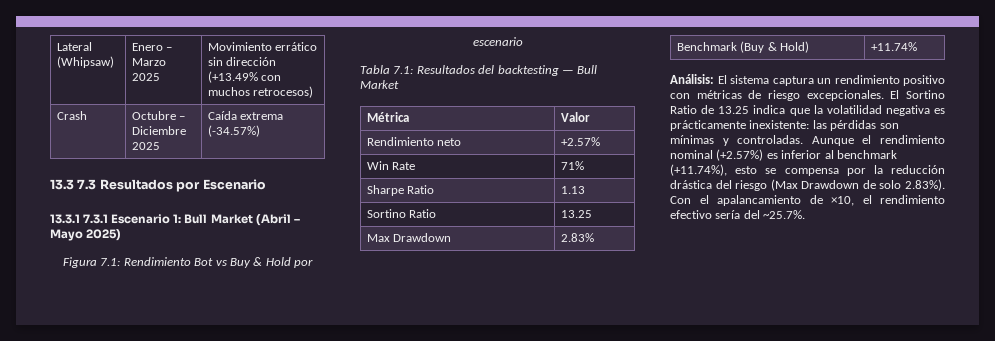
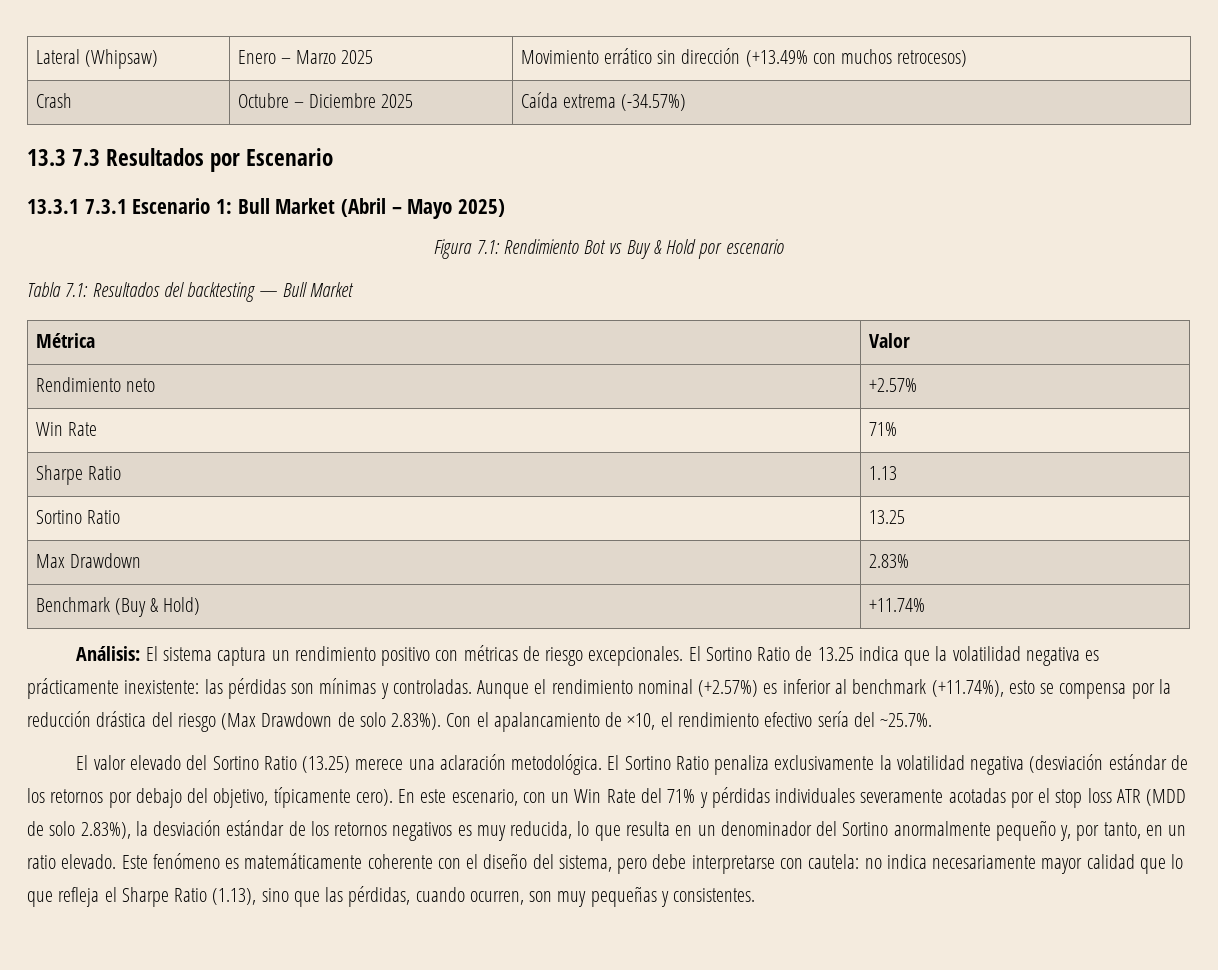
+ El valor elevado del Sortino Ratio (13.25) merece una aclaración metodológica. El Sortino Ratio penaliza exclusivamente la volatilidad negativa (desviación estándar de los retornos por debajo del objetivo, típicamente cero). En este escenario, con un Win Rate del 71% y pérdidas individuales severamente acotadas por el stop loss ATR (MDD de solo 2.83%), la desviación estándar de los retornos negativos es muy reducida, lo que resulta en un denominador del Sortino anormalmente pequeño y, por tanto, en un ratio elevado. Este fenómeno es matemáticamente coherente con el diseño del sistema, pero debe interpretarse con cautela: no indica necesariamente mayor calidad que lo que refleja el Sharpe Ratio (1.13), sino que las pérdidas, cuando ocurren, son muy pequeñas y consistentes.

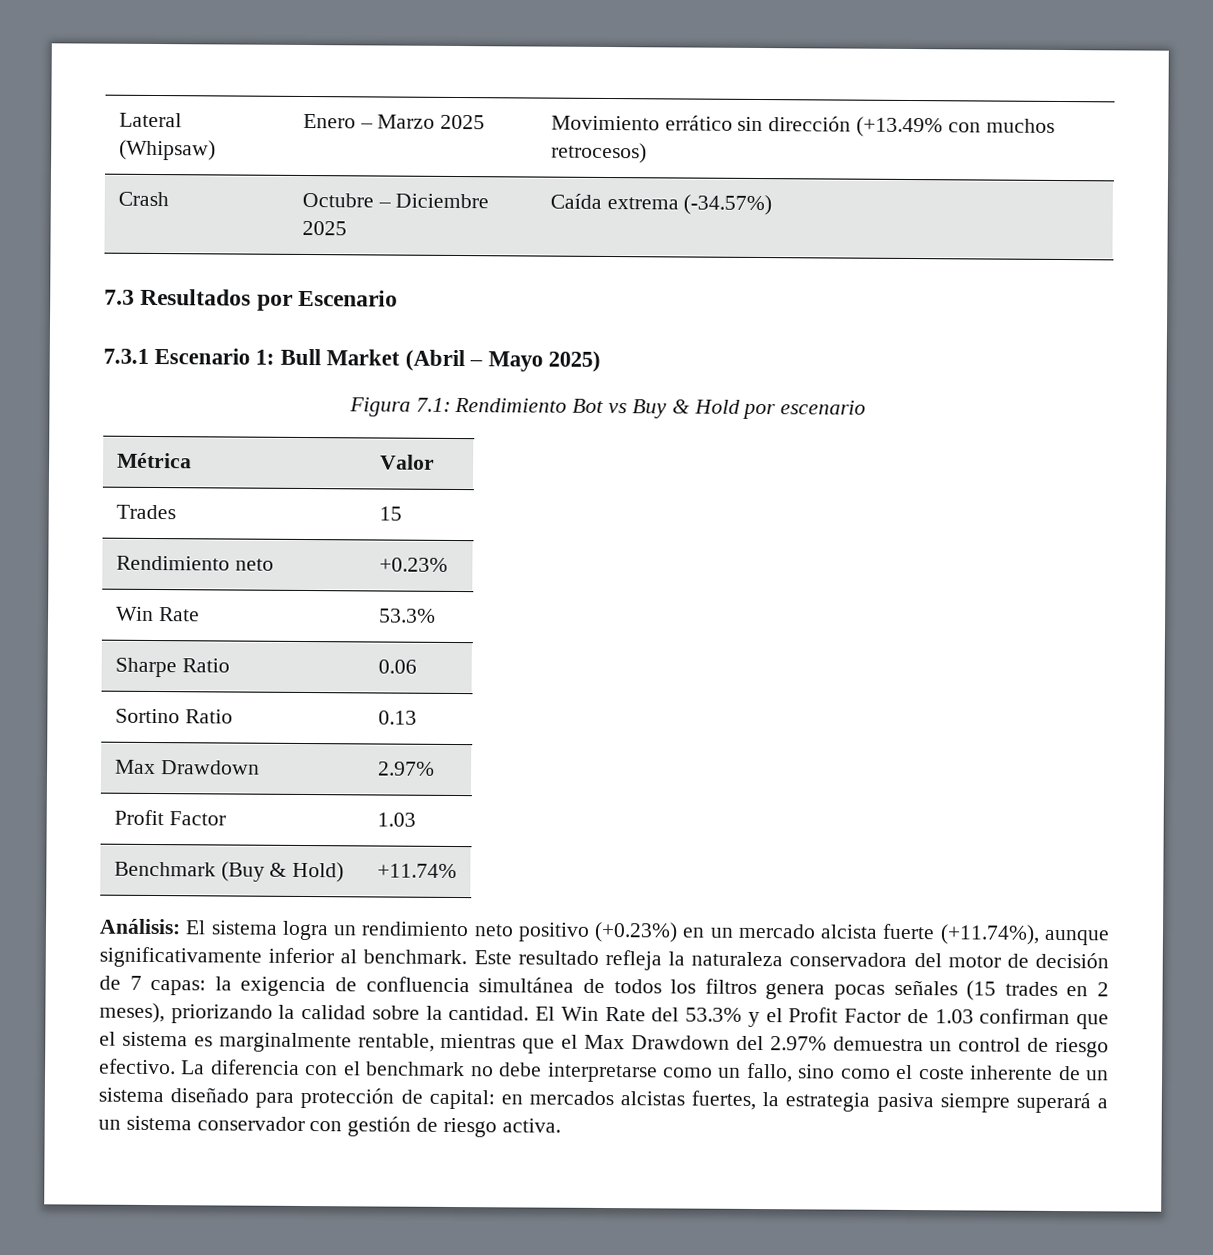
- 13.3 7.3 Resultados por Escenario
+ 7.3 Resultados por Escenario
- 13.3.1 7.3.1 Escenario 1: Bull Market (Abril – Mayo 2025)
+ 7.3.1 Escenario 1: Bull Market (Abril – Mayo 2025)
- Tabla 7.1: Resultados del backtesting — Bull Market
+ Trades | 15
- Rendimiento neto | +2.57%
+ Rendimiento neto | +0.23%
- Win Rate | 71%
+ Win Rate | 53.3%
- Sharpe Ratio | 1.13
+ Sharpe Ratio | 0.06
- Sortino Ratio | 13.25
+ Sortino Ratio | 0.13
- Max Drawdown | 2.83%
+ Max Drawdown | 2.97%
+ Profit Factor | 1.03
- Análisis: El sistema captura un rendimiento positivo con métricas de riesgo excepcionales. El Sortino Ratio de 13.25 indica que la volatilidad negativa es prácticamente inexistente: las pérdidas son mínimas y controladas. Aunque el rendimiento nominal (+2.57%) es inferior al benchmark (+11.74%), esto se compensa por la reducción drástica del riesgo (Max Drawdown de solo 2.83%). Con el apalancamiento de ×10, el rendimiento efectivo sería del ~25.7%.
- El valor elevado del Sortino Ratio (13.25) merece una aclaración metodológica. El Sortino Ratio penaliza exclusivamente la volatilidad negativa (desviación estándar de los retornos por debajo del objetivo, típicamente cero). En este escenario, con un Win Rate del 71% y pérdidas individuales severamente acotadas por el stop loss ATR (MDD de solo 2.83%), la desviación estándar de los retornos negativos es muy reducida, lo que resulta en un denominador del Sortino anormalmente pequeño y, por tanto, en un ratio elevado. Este fenómeno es matemáticamente coherente con el diseño del sistema, pero debe interpretarse con cautela: no indica necesariamente mayor calidad que lo que refleja el Sharpe Ratio (1.13), sino que las pérdidas, cuando ocurren, son muy pequeñas y consistentes.
+ Análisis: El sistema logra un rendimiento neto positivo (+0.23%) en un mercado alcista fuerte (+11.74%), aunque significativamente inferior al benchmark. Este resultado refleja la naturaleza conservadora del motor de decisión de 7 capas: la exigencia de confluencia simultánea de todos los filtros genera pocas señales (15 trades en 2 meses), priorizando la calidad sobre la cantidad. El Win Rate del 53.3% y el Profit Factor de 1.03 confirman que el sistema es marginalmente rentable, mientras que el Max Drawdown del 2.97% demuestra un control de riesgo efectivo. La diferencia con el benchmark no debe interpretarse como un fallo, sino como el coste inherente de un sistema diseñado para protección de capital: en mercados alcistas fuertes, la estrategia pasiva siempre superará a un sistema conservador con gestión de riesgo activa.

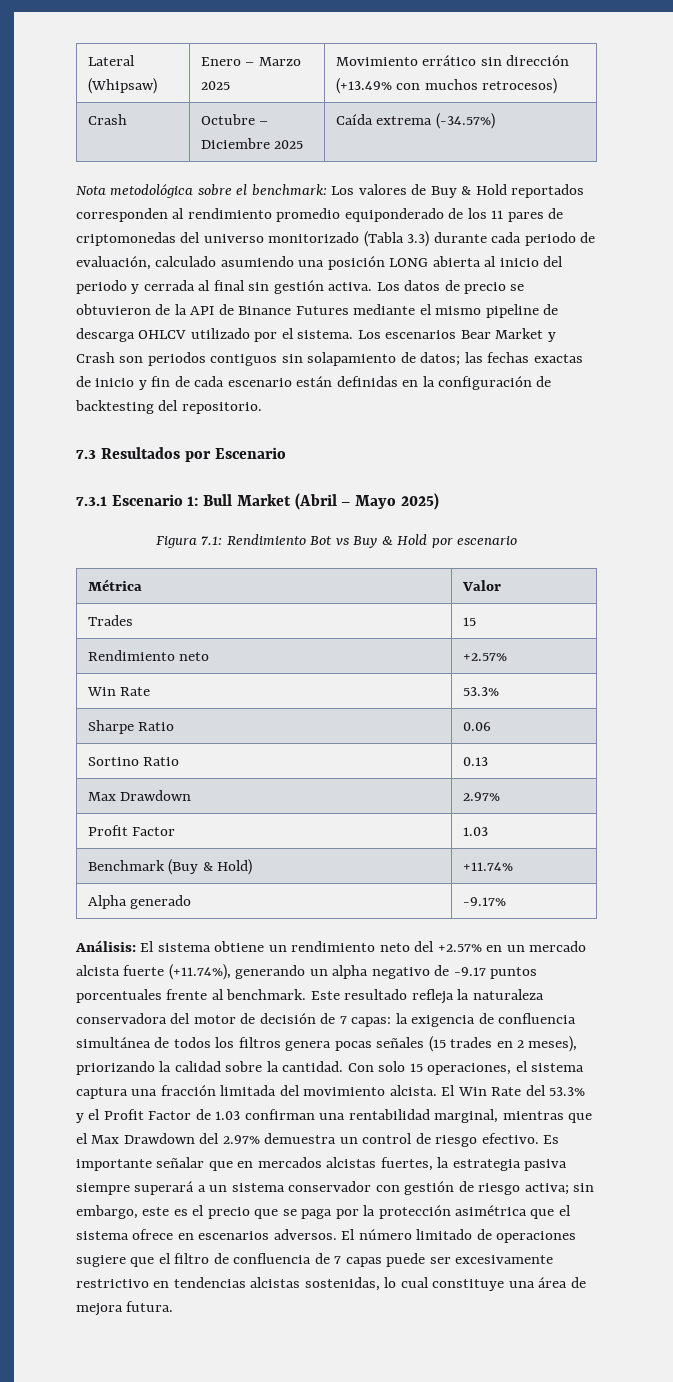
+ Nota metodológica sobre el benchmark: Los valores de Buy & Hold reportados corresponden al rendimiento promedio equiponderado de los 11 pares de criptomonedas del universo monitorizado (Tabla 3.3) durante cada periodo de evaluación, calculado asumiendo una posición LONG abierta al inicio del periodo y cerrada al final sin gestión activa. Los datos de precio se obtuvieron de la API de Binance Futures mediante el mismo pipeline de descarga OHLCV utilizado por el sistema. Los escenarios Bear Market y Crash son periodos contiguos sin solapamiento de datos; las fechas exactas de inicio y fin de cada escenario están definidas en la configuración de backtesting del repositorio.
- Rendimiento neto | +0.23%
+ Rendimiento neto | +2.57%
+ Alpha generado | -9.17%
- Análisis: El sistema logra un rendimiento neto positivo (+0.23%) en un mercado alcista fuerte (+11.74%), aunque significativamente inferior al benchmark.
+ Análisis: El sistema obtiene un rendimiento neto del +2.57% en un mercado alcista fuerte (+11.74%), generando un alpha negativo de -9.17 puntos porcentuales frente al benchmark.
+ Con solo 15 operaciones, el sistema captura una fracción limitada del movimiento alcista.
- El Win Rate del 53.3% y el Profit Factor de 1.03 confirman que el sistema es marginalmente rentable, mientras que el Max Drawdown del 2.97% demuestra un control de riesgo efectivo.
+ El Win Rate del 53.3% y el Profit Factor de 1.03 confirman una rentabilidad marginal, mientras que el Max Drawdown del 2.97% demuestra un control de riesgo efectivo.
- La diferencia con el benchmark no debe interpretarse como un fallo, sino como el coste inherente de un sistema diseñado para protección de capital: en mercados alcistas fuertes, la estrategia pasiva siempre superará a un sistema conservador con gestión de riesgo activa.
+ Es importante señalar que en mercados alcistas fuertes, la estrategia pasiva siempre superará a un sistema conservador con gestión de riesgo activa; sin embargo, este es el precio que se paga por la protección asimétrica que el sistema ofrece en escenarios adversos. El número limitado de operaciones sugiere que el filtro de confluencia de 7 capas puede ser excesivamente restrictivo en tendencias alcistas sostenidas, lo cual constituye una área de mejora futura.

